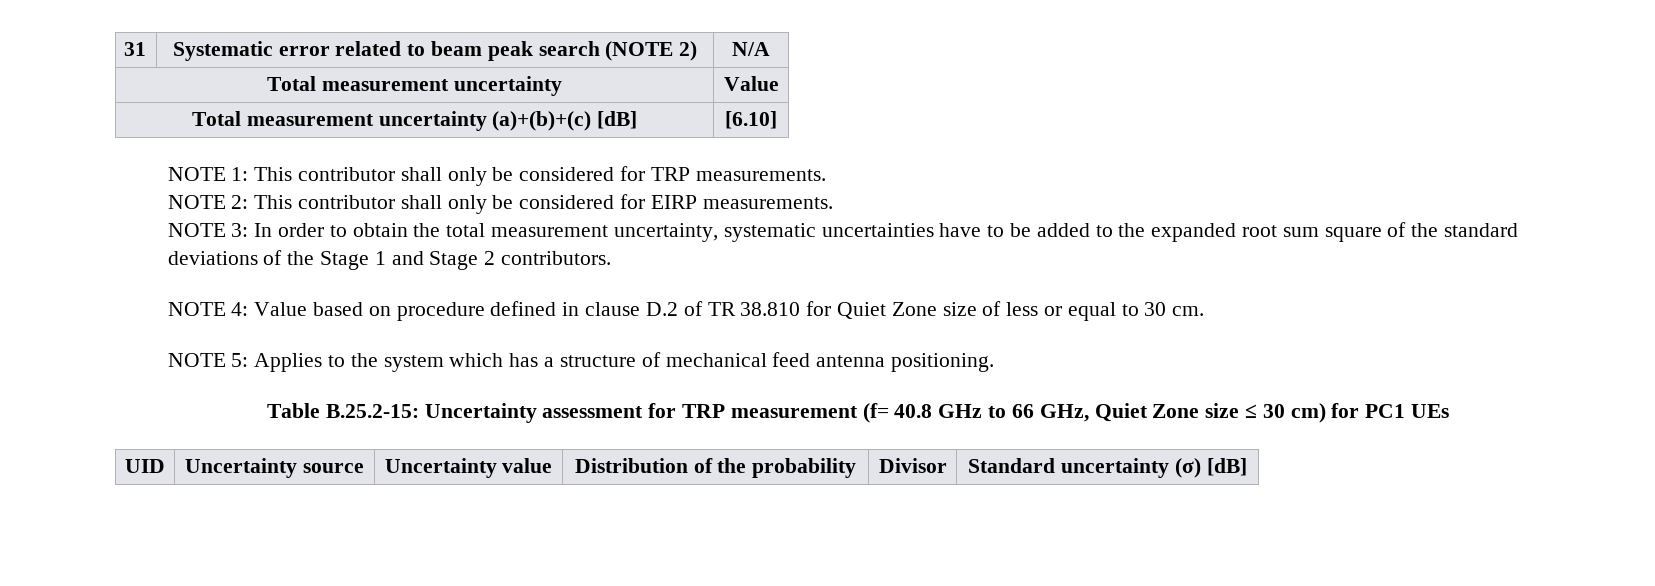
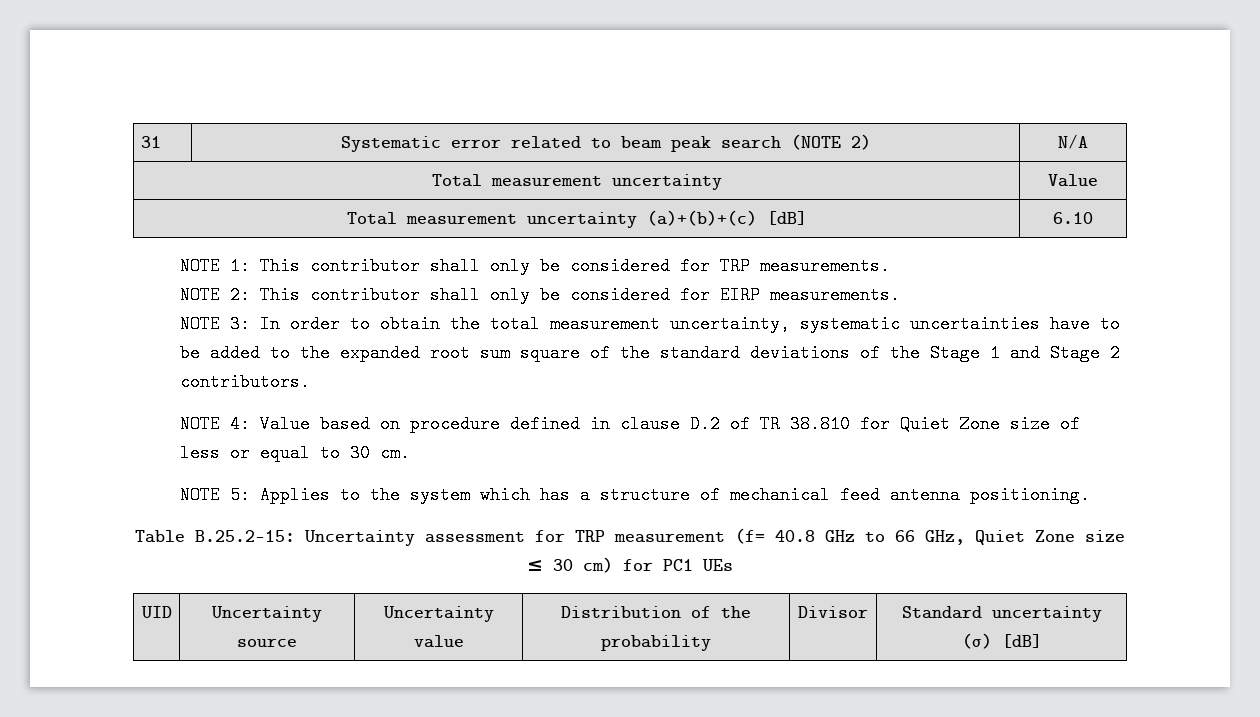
- Total measurement uncertainty (a)+(b)+(c) [dB] | [6.10]
+ Total measurement uncertainty (a)+(b)+(c) [dB] | 6.10

